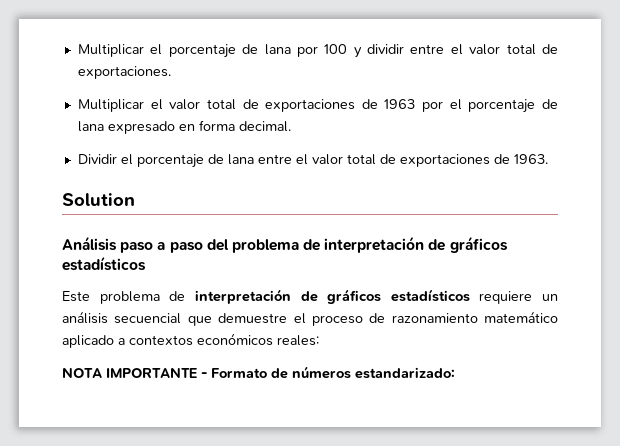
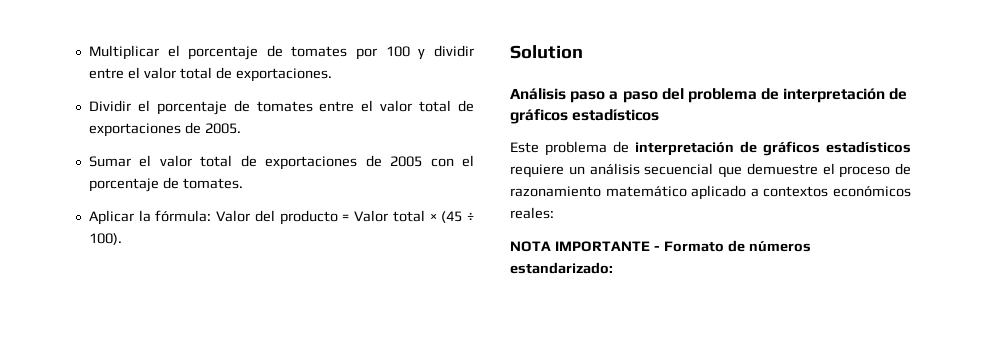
- Multiplicar el porcentaje de lana por 100 y dividir entre el valor total de exportaciones.
+ Multiplicar el porcentaje de tomates por 100 y dividir entre el valor total de exportaciones.
- Multiplicar el valor total de exportaciones de 1963 por el porcentaje de lana expresado en forma decimal.
- Dividir el porcentaje de lana entre el valor total de exportaciones de 1963.
+ Dividir el porcentaje de tomates entre el valor total de exportaciones de 2005.
+ Sumar el valor total de exportaciones de 2005 con el porcentaje de tomates.
+ Aplicar la fórmula: Valor del producto = Valor total × (45 ÷ 100).

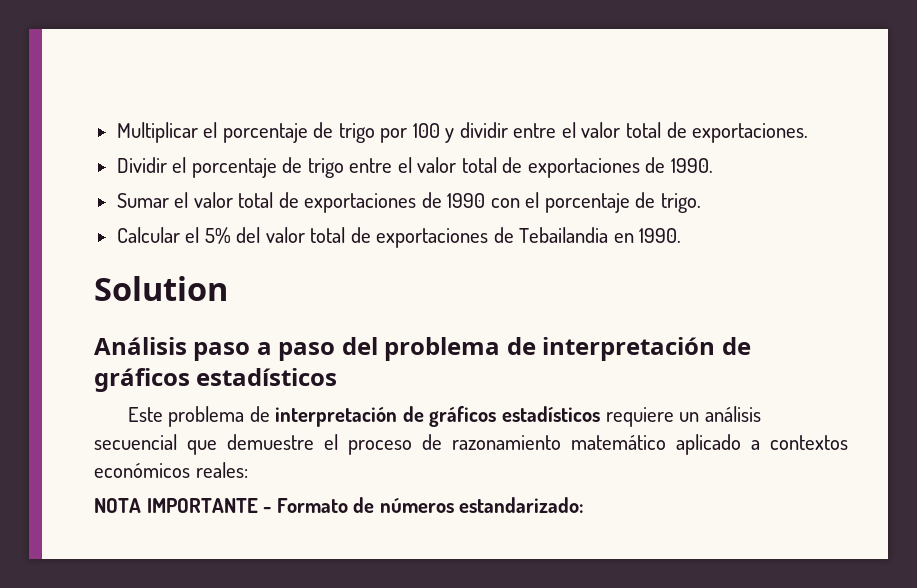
- Multiplicar el porcentaje de tomates por 100 y dividir entre el valor total de exportaciones.
+ Multiplicar el porcentaje de trigo por 100 y dividir entre el valor total de exportaciones.
- Dividir el porcentaje de tomates entre el valor total de exportaciones de 2005.
+ Dividir el porcentaje de trigo entre el valor total de exportaciones de 1990.
- Sumar el valor total de exportaciones de 2005 con el porcentaje de tomates.
- Aplicar la fórmula: Valor del producto = Valor total × (45 ÷ 100).
+ Sumar el valor total de exportaciones de 1990 con el porcentaje de trigo.
+ Calcular el 5% del valor total de exportaciones de Tebailandia en 1990.

